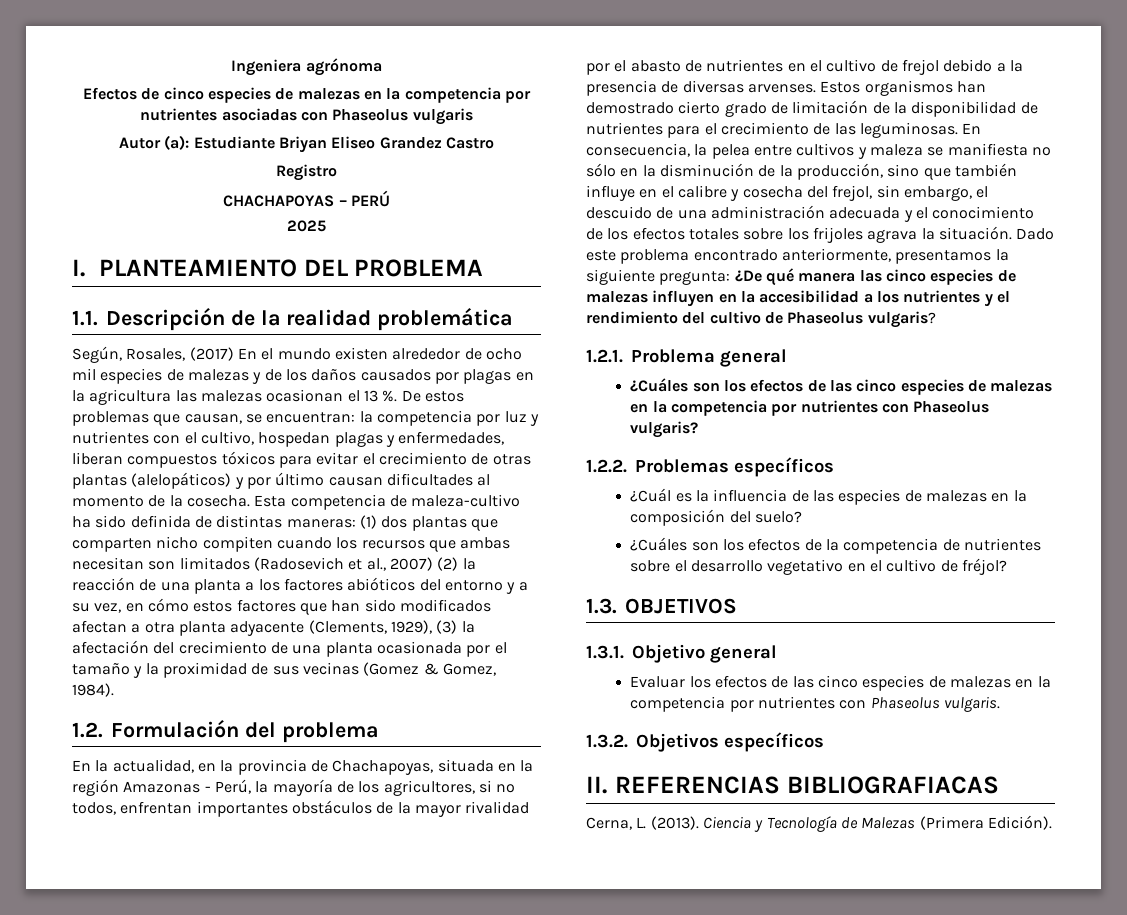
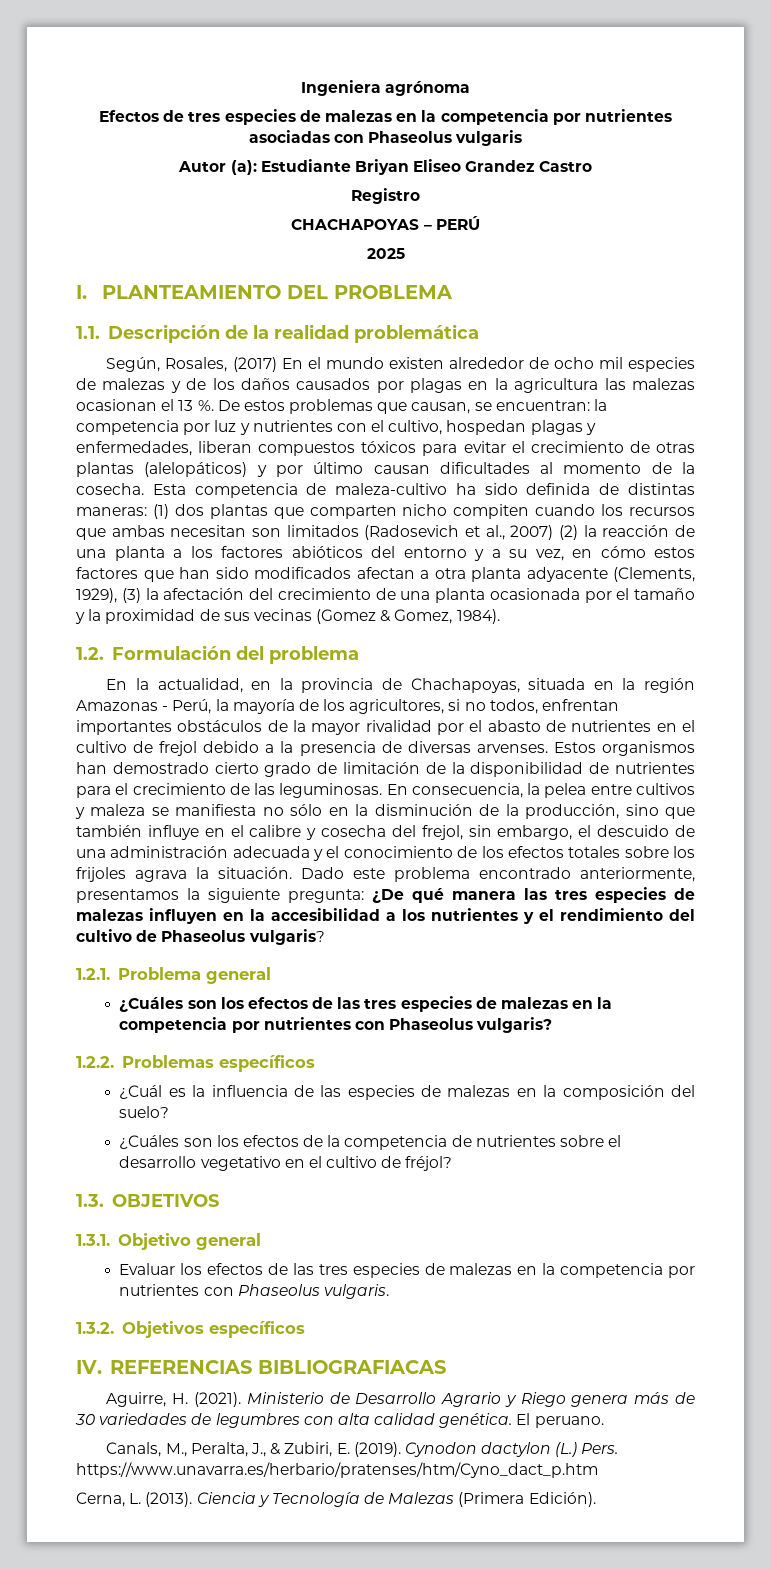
- Efectos de cinco especies de malezas en la competencia por nutrientes asociadas con Phaseolus vulgaris
+ Efectos de tres especies de malezas en la competencia por nutrientes asociadas con Phaseolus vulgaris
- Dado este problema encontrado anteriormente, presentamos la siguiente pregunta: ¿De qué manera las cinco especies de malezas influyen en la accesibilidad a los nutrientes y el rendimiento del cultivo de Phaseolus vulgaris?
+ Dado este problema encontrado anteriormente, presentamos la siguiente pregunta: ¿De qué manera las tres especies de malezas influyen en la accesibilidad a los nutrientes y el rendimiento del cultivo de Phaseolus vulgaris?
- ¿Cuáles son los efectos de las cinco especies de malezas en la competencia por nutrientes con Phaseolus vulgaris?
+ ¿Cuáles son los efectos de las tres especies de malezas en la competencia por nutrientes con Phaseolus vulgaris?
- Evaluar los efectos de las cinco especies de malezas en la competencia por nutrientes con Phaseolus vulgaris.
+ Evaluar los efectos de las tres especies de malezas en la competencia por nutrientes con Phaseolus vulgaris.
- II. REFERENCIAS BIBLIOGRAFIACAS
+ IV. REFERENCIAS BIBLIOGRAFIACAS
+ Aguirre, H. (2021). Ministerio de Desarrollo Agrario y Riego genera más de 30 variedades de legumbres con alta calidad genética. El peruano.
+ Canals, M., Peralta, J., & Zubiri, E. (2019). Cynodon dactylon (L.) Pers. https://www.unavarra.es/herbario/pratenses/htm/Cyno_dact_p.htm

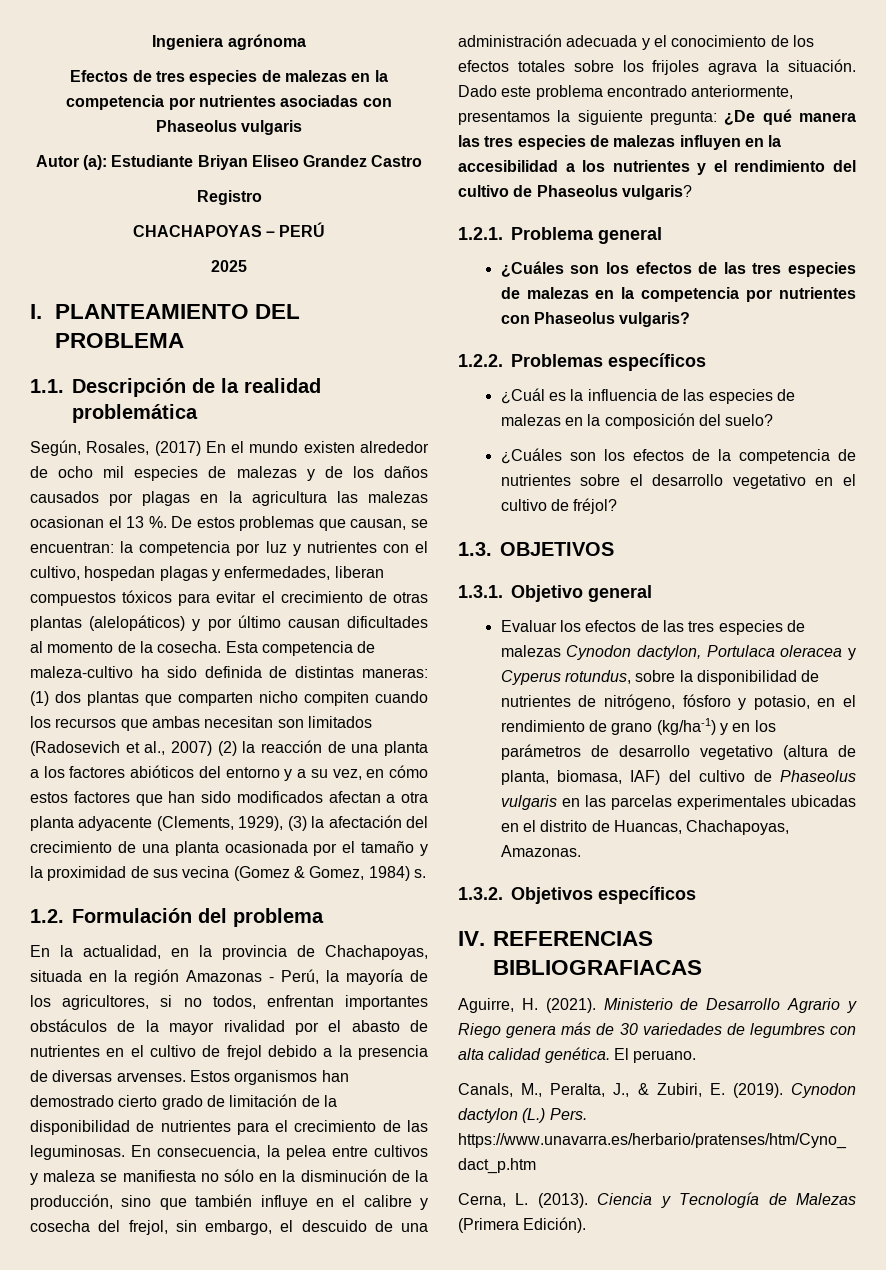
- (1) dos plantas que comparten nicho compiten cuando los recursos que ambas necesitan son limitados (Radosevich et al., 2007) (2) la reacción de una planta a los factores abióticos del entorno y a su vez, en cómo estos factores que han sido modificados afectan a otra planta adyacente (Clements, 1929), (3) la afectación del crecimiento de una planta ocasionada por el tamaño y la proximidad de sus vecinas (Gomez & Gomez, 1984).
+ (1) dos plantas que comparten nicho compiten cuando los recursos que ambas necesitan son limitados (Radosevich et al., 2007) (2) la reacción de una planta a los factores abióticos del entorno y a su vez, en cómo estos factores que han sido modificados afectan a otra planta adyacente (Clements, 1929), (3) la afectación del crecimiento de una planta ocasionada por el tamaño y la proximidad de sus vecina (Gomez & Gomez, 1984) s.
- Evaluar los efectos de las tres especies de malezas en la competencia por nutrientes con Phaseolus vulgaris.
+ Evaluar los efectos de las tres especies de malezas Cynodon dactylon, Portulaca oleracea y Cyperus rotundus, sobre la disponibilidad de nutrientes de nitrógeno, fósforo y potasio, en el rendimiento de grano (kg/ha-1) y en los parámetros de desarrollo vegetativo (altura de planta, biomasa, IAF) del cultivo de Phaseolus vulgaris en las parcelas experimentales ubicadas en el distrito de Huancas, Chachapoyas, Amazonas.

